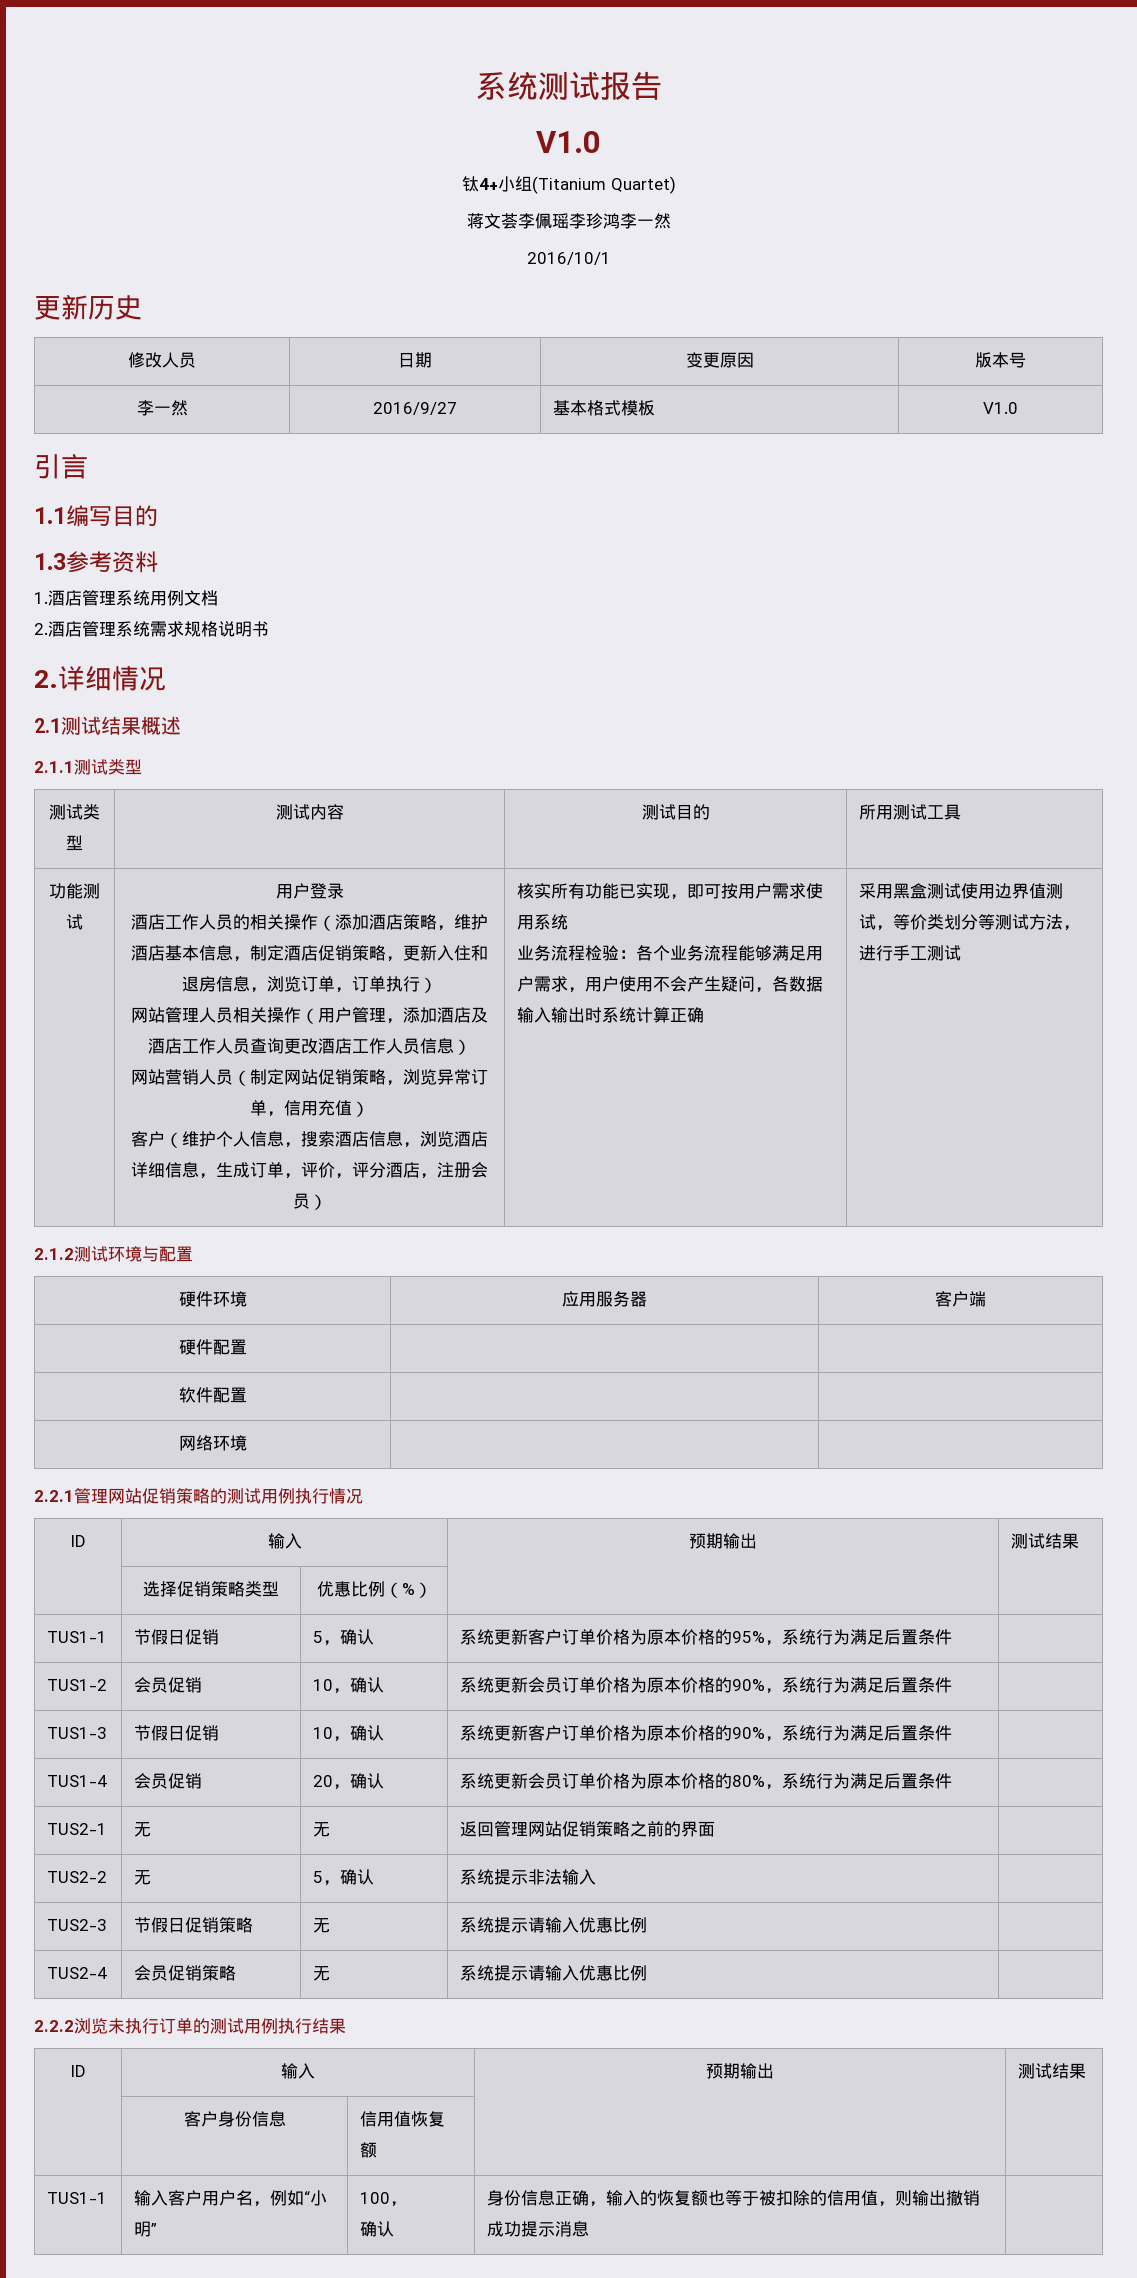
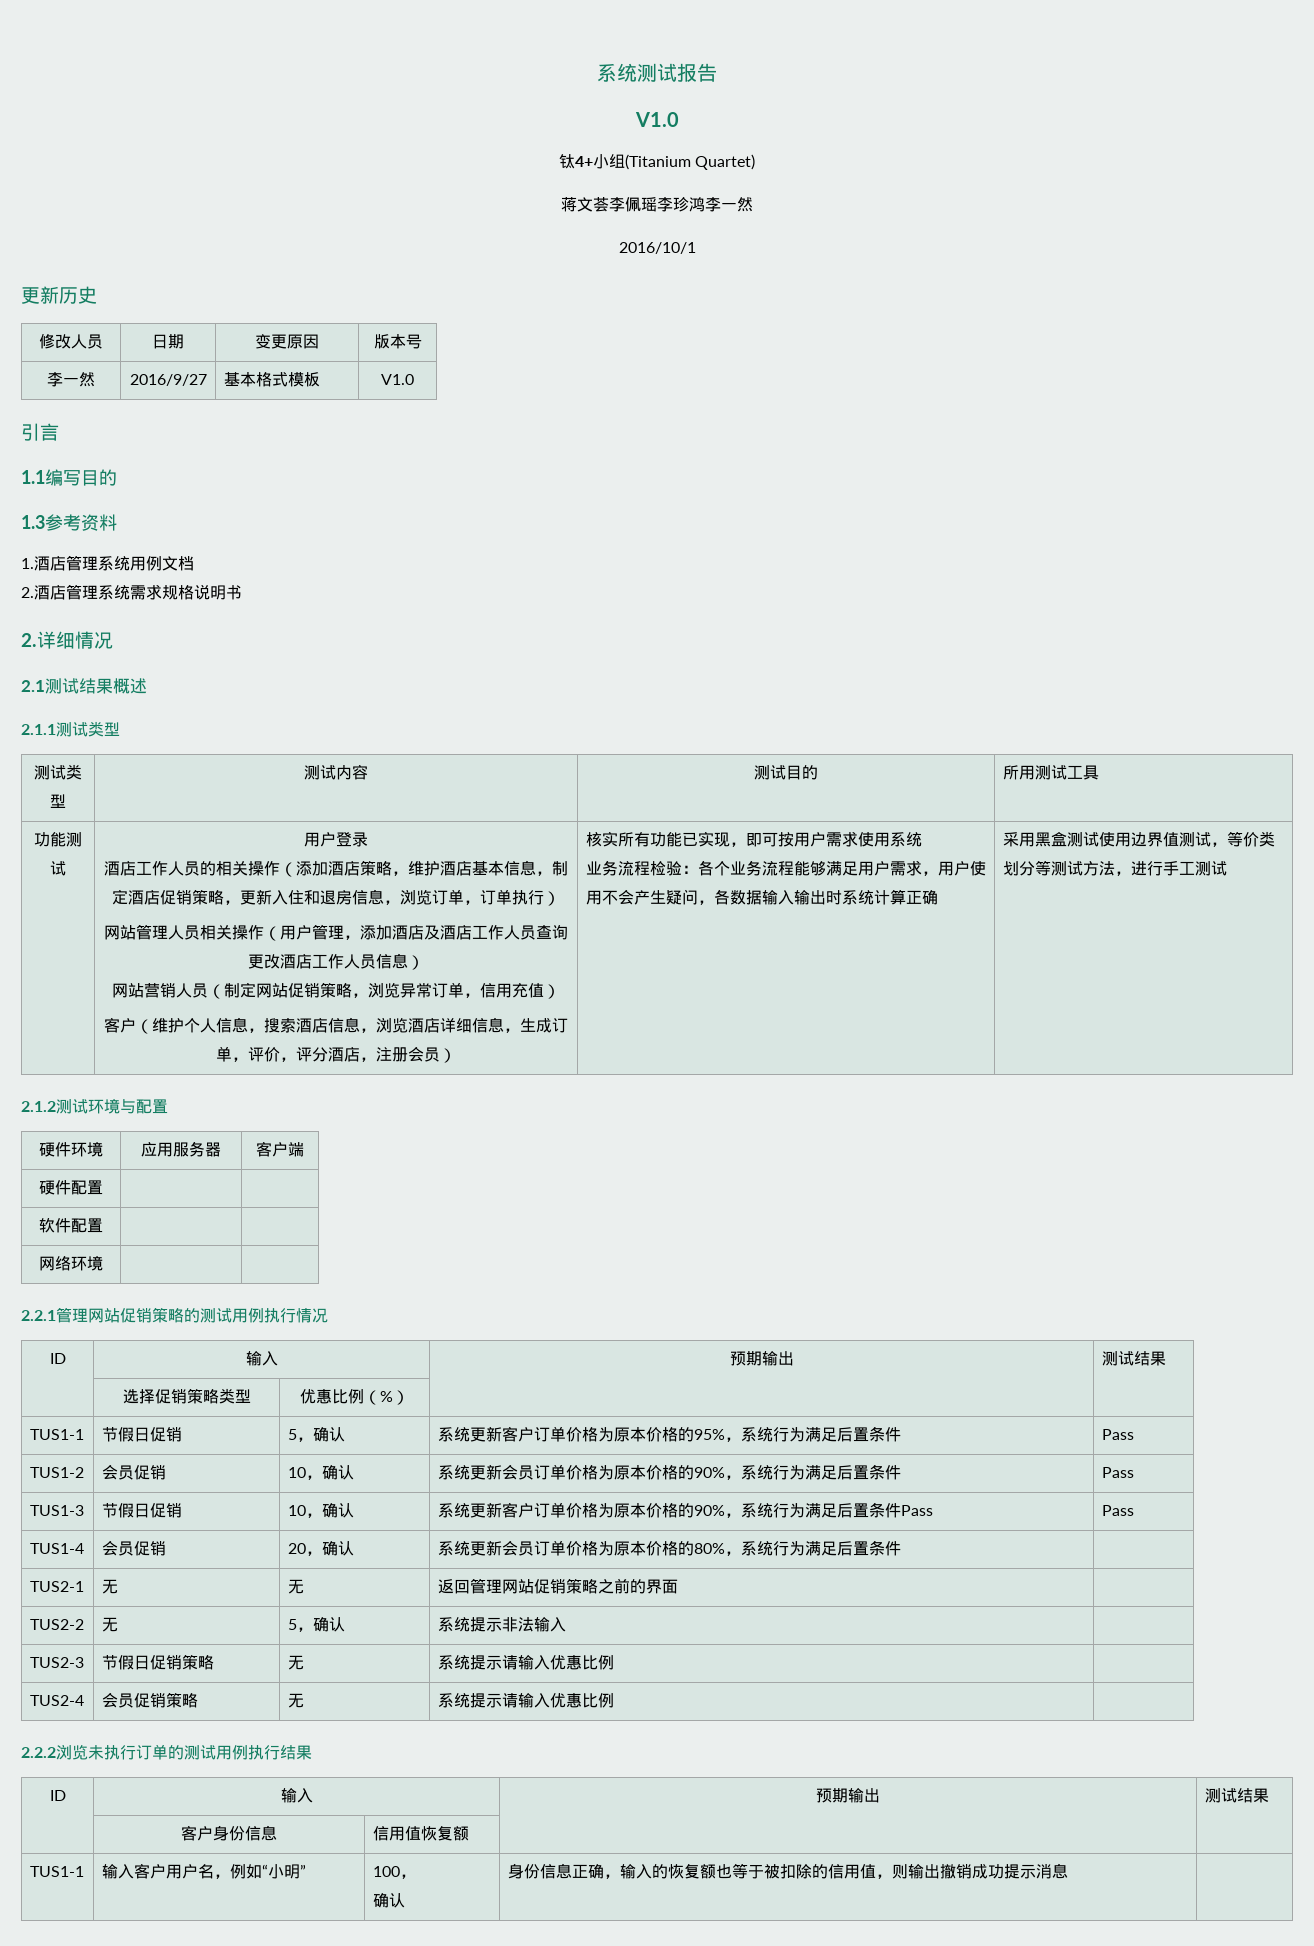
- TUS1-1 | 节假日促销 | 5，确认 | 系统更新客户订单价格为原本价格的95%，系统行为满足后置条件 |
+ TUS1-1 | 节假日促销 | 5，确认 | 系统更新客户订单价格为原本价格的95%，系统行为满足后置条件 | Pass
- TUS1-2 | 会员促销 | 10，确认 | 系统更新会员订单价格为原本价格的90%，系统行为满足后置条件 |
+ TUS1-2 | 会员促销 | 10，确认 | 系统更新会员订单价格为原本价格的90%，系统行为满足后置条件 | Pass
- TUS1-3 | 节假日促销 | 10，确认 | 系统更新客户订单价格为原本价格的90%，系统行为满足后置条件 |
+ TUS1-3 | 节假日促销 | 10，确认 | 系统更新客户订单价格为原本价格的90%，系统行为满足后置条件Pass | Pass

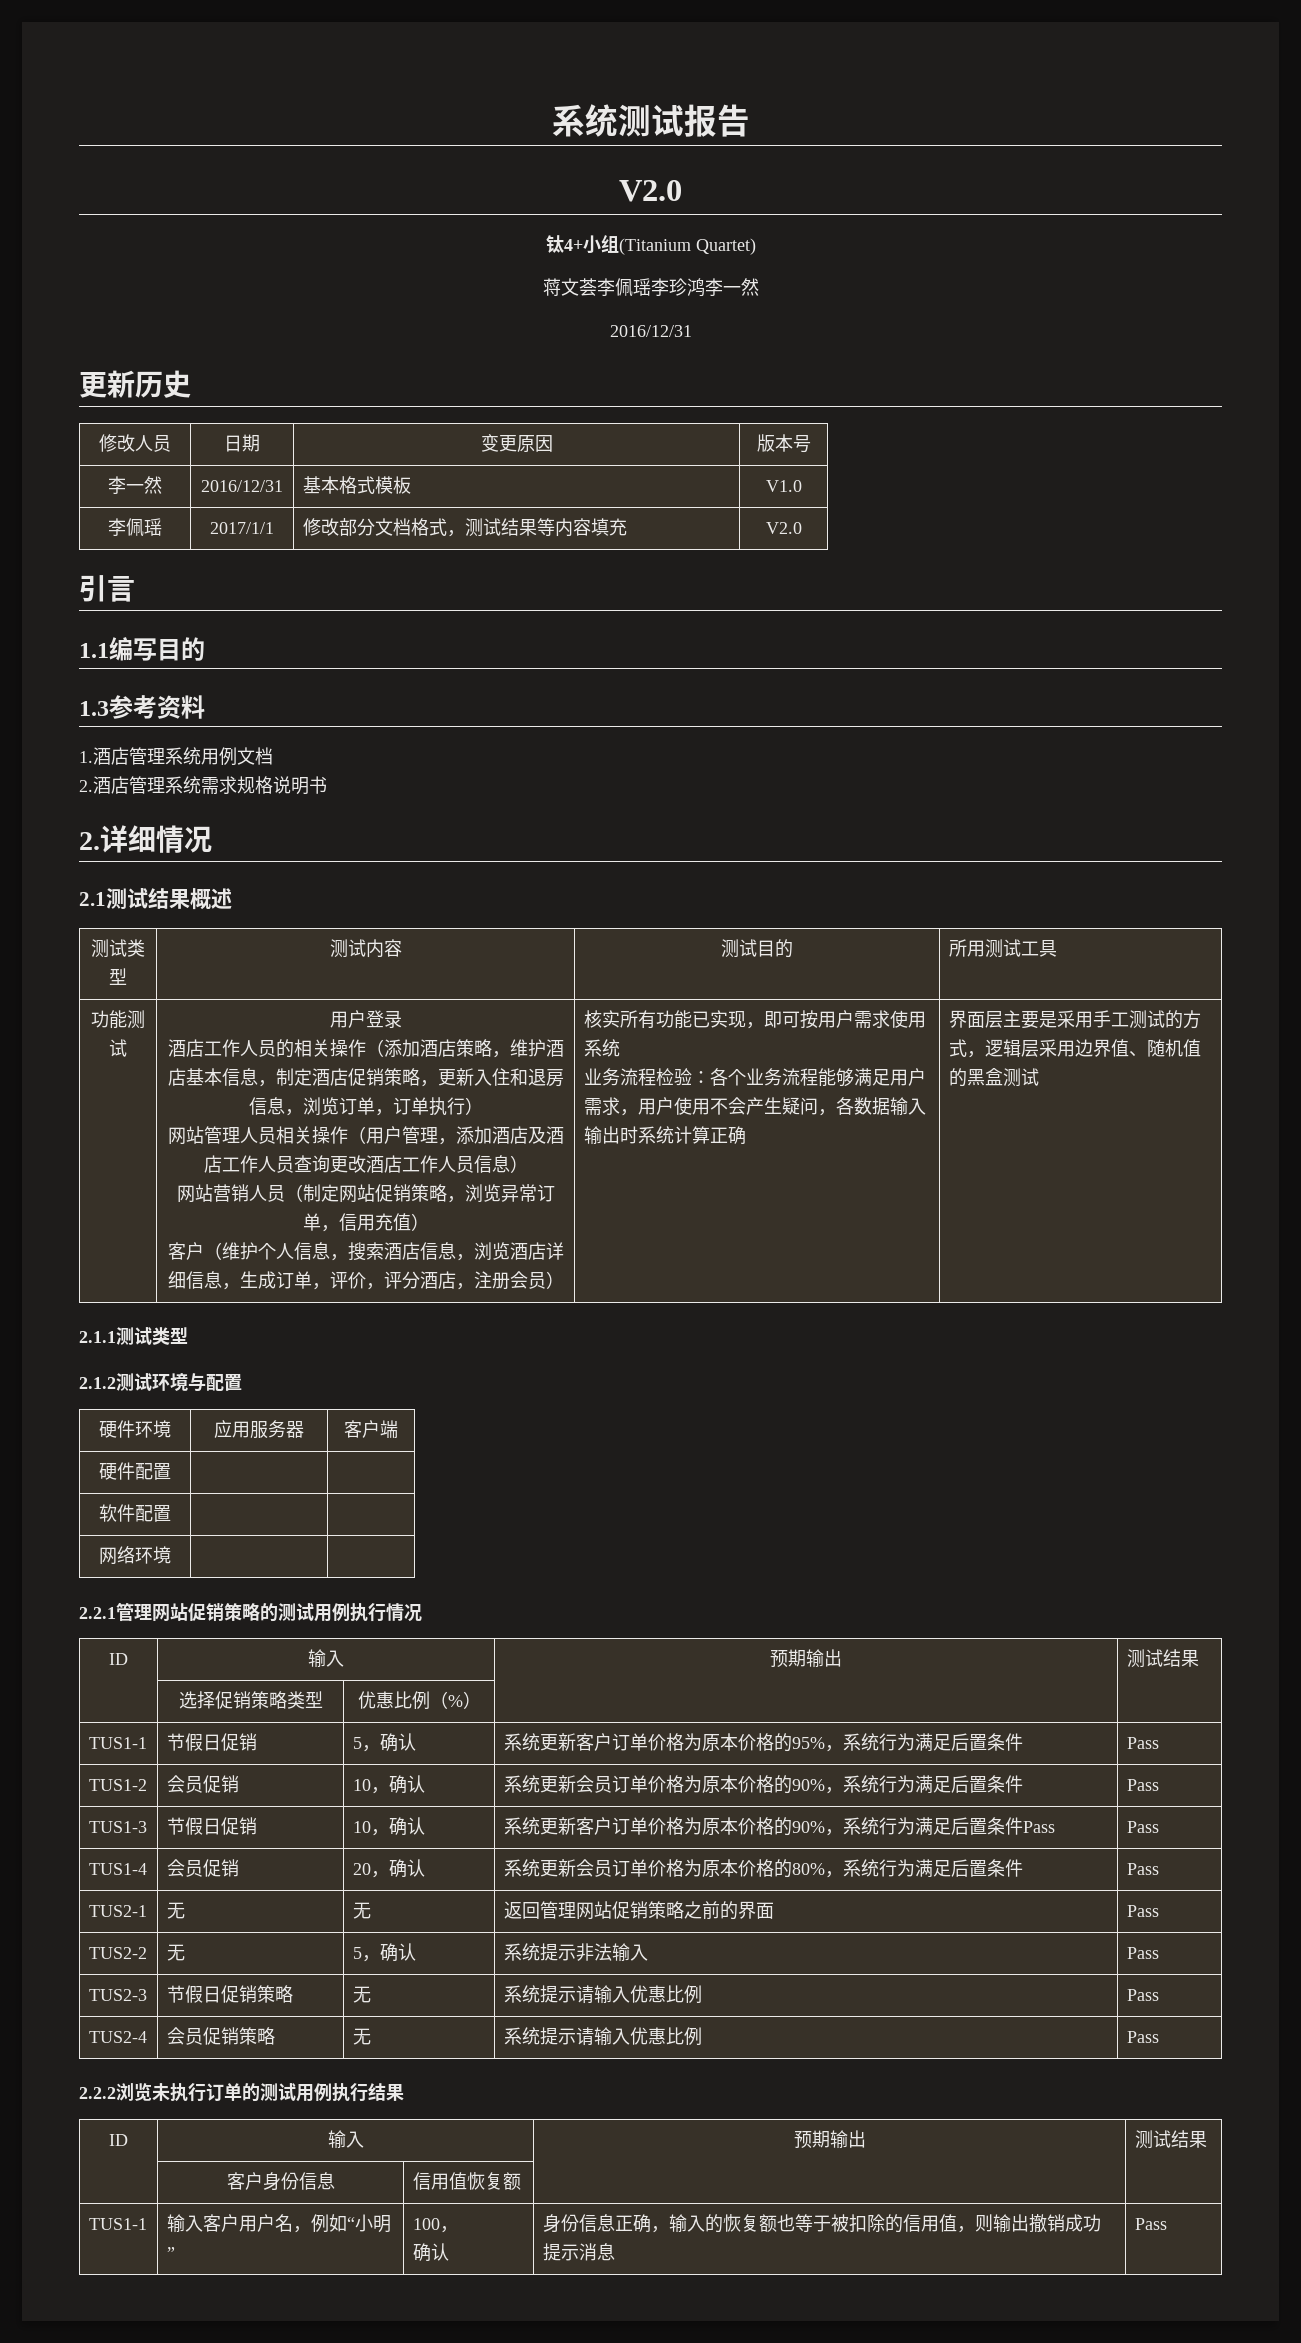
  系统测试报告
- V1.0
+ V2.0
  蒋文荟李佩瑶李珍鸿李一然
- 2016/10/1
+ 2016/12/31
- 李一然 | 2016/9/27 | 基本格式模板 | V1.0
+ 李一然 | 2016/12/31 | 基本格式模板 | V1.0
+ 李佩瑶 | 2017/1/1 | 修改部分文档格式，测试结果等内容填充 | V2.0
- 2.1.1测试类型
- 采用黑盒测试使用边界值测试，等价类划分等测试方法，进行手工测试
+ 界面层主要是采用手工测试的方式，逻辑层采用边界值、随机值的黑盒测试
+ 2.1.1测试类型
- TUS1-4 | 会员促销 | 20，确认 | 系统更新会员订单价格为原本价格的80%，系统行为满足后置条件 |
+ TUS1-4 | 会员促销 | 20，确认 | 系统更新会员订单价格为原本价格的80%，系统行为满足后置条件 | Pass
- TUS2-1 | 无 | 无 | 返回管理网站促销策略之前的界面 |
+ TUS2-1 | 无 | 无 | 返回管理网站促销策略之前的界面 | Pass
- TUS2-2 | 无 | 5，确认 | 系统提示非法输入 |
+ TUS2-2 | 无 | 5，确认 | 系统提示非法输入 | Pass
- TUS2-3 | 节假日促销策略 | 无 | 系统提示请输入优惠比例 |
+ TUS2-3 | 节假日促销策略 | 无 | 系统提示请输入优惠比例 | Pass
- TUS2-4 | 会员促销策略 | 无 | 系统提示请输入优惠比例 |
+ TUS2-4 | 会员促销策略 | 无 | 系统提示请输入优惠比例 | Pass
  TUS1-1 | 输入客户用户名，例如“小明” | 100，
- 确认 | 身份信息正确，输入的恢复额也等于被扣除的信用值，则输出撤销成功提示消息 |
+ 确认 | 身份信息正确，输入的恢复额也等于被扣除的信用值，则输出撤销成功提示消息 | Pass

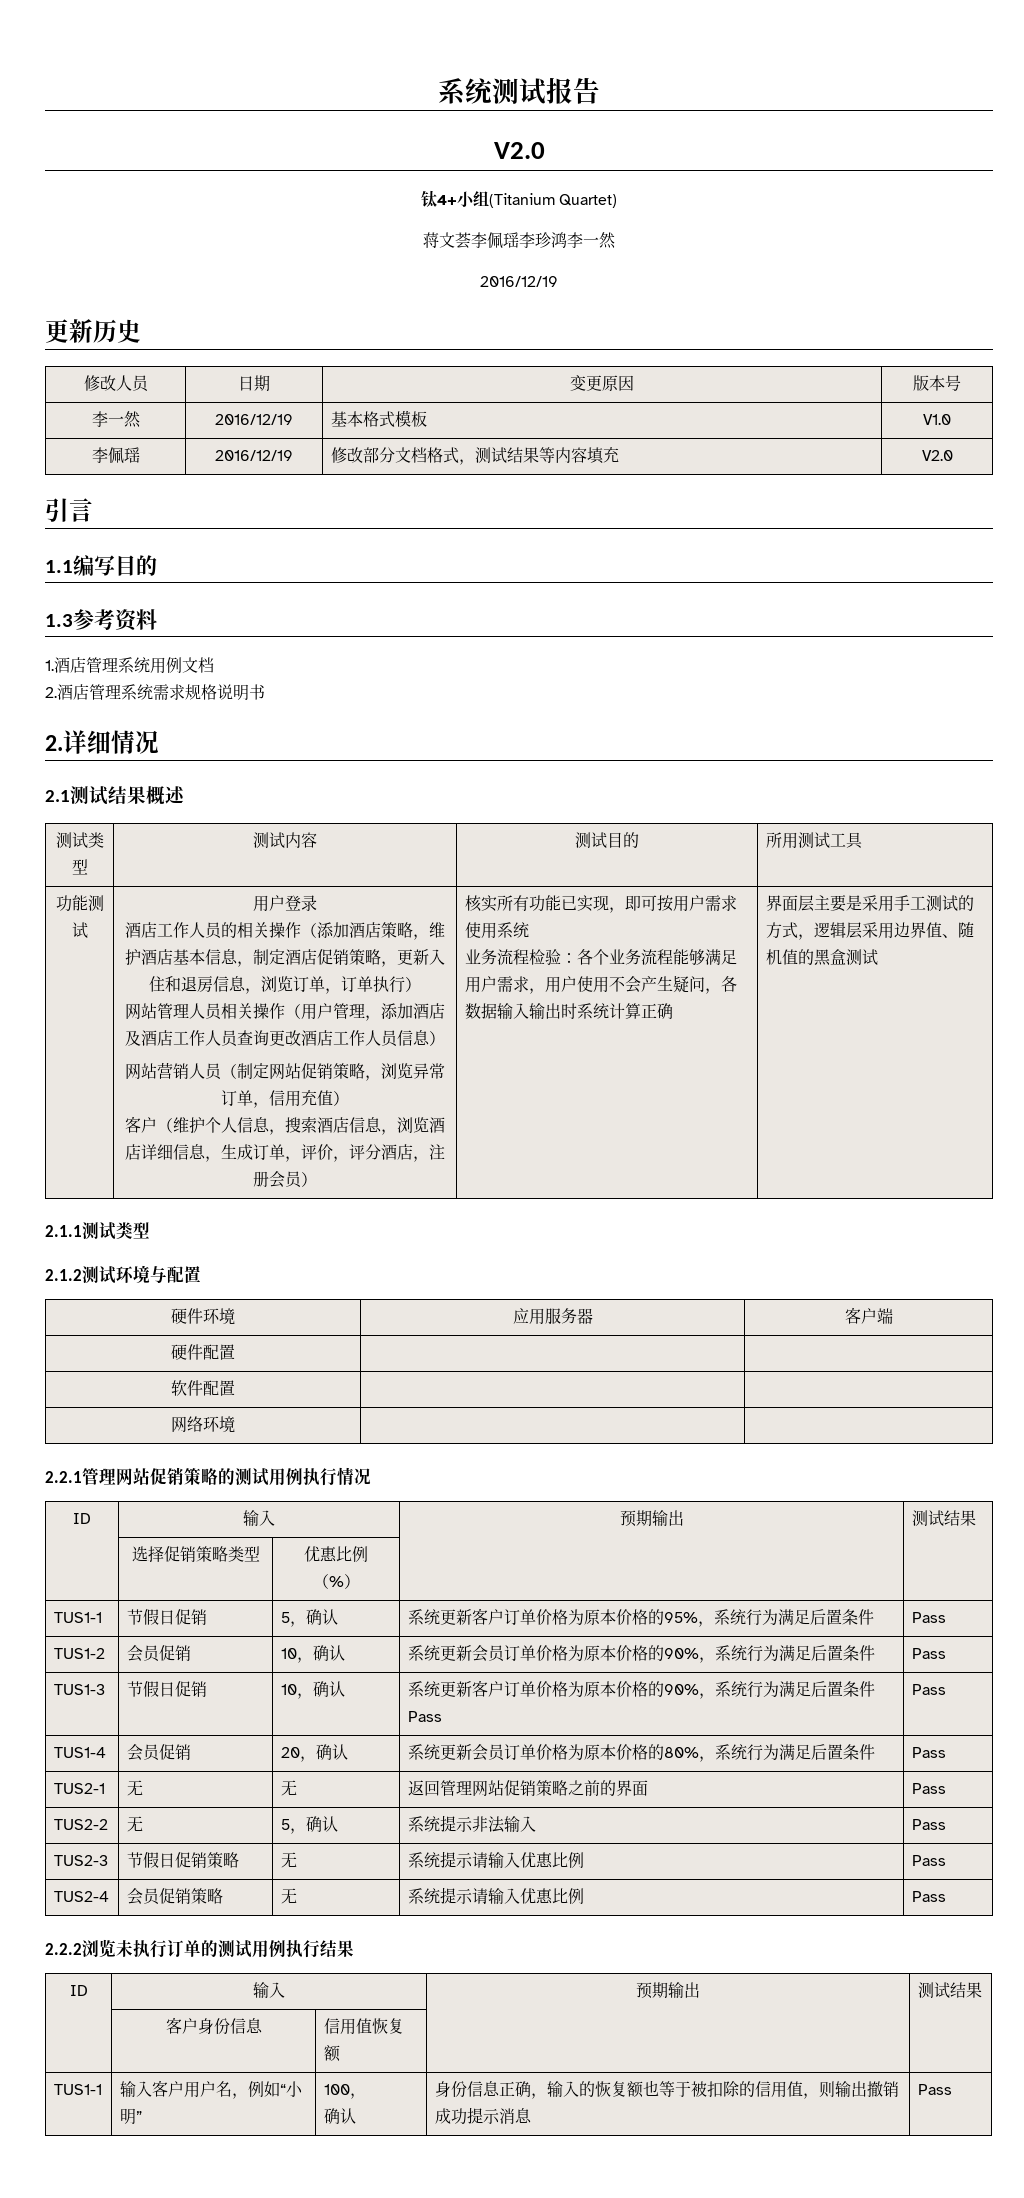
  蒋文荟李佩瑶李珍鸿李一然
- 2016/12/31
+ 2016/12/19
- 李一然 | 2016/12/31 | 基本格式模板 | V1.0
+ 李一然 | 2016/12/19 | 基本格式模板 | V1.0
- 李佩瑶 | 2017/1/1 | 修改部分文档格式，测试结果等内容填充 | V2.0
+ 李佩瑶 | 2016/12/19 | 修改部分文档格式，测试结果等内容填充 | V2.0

